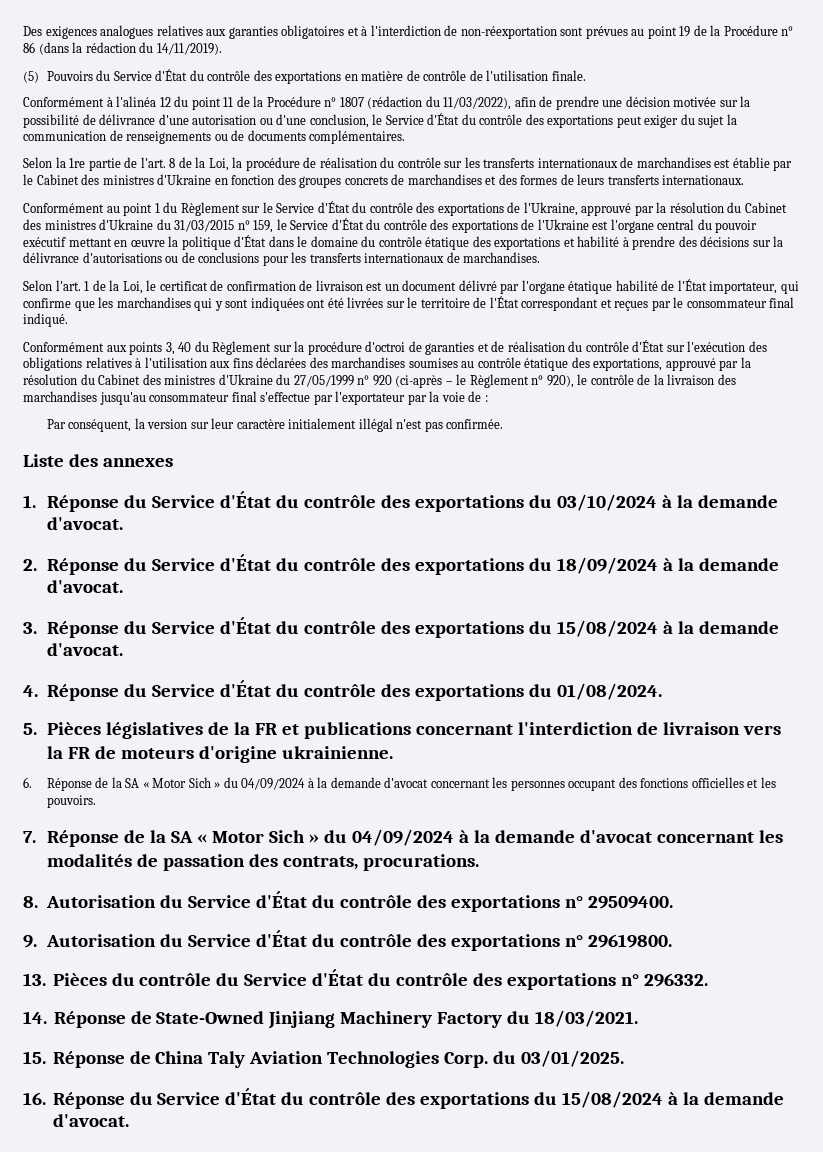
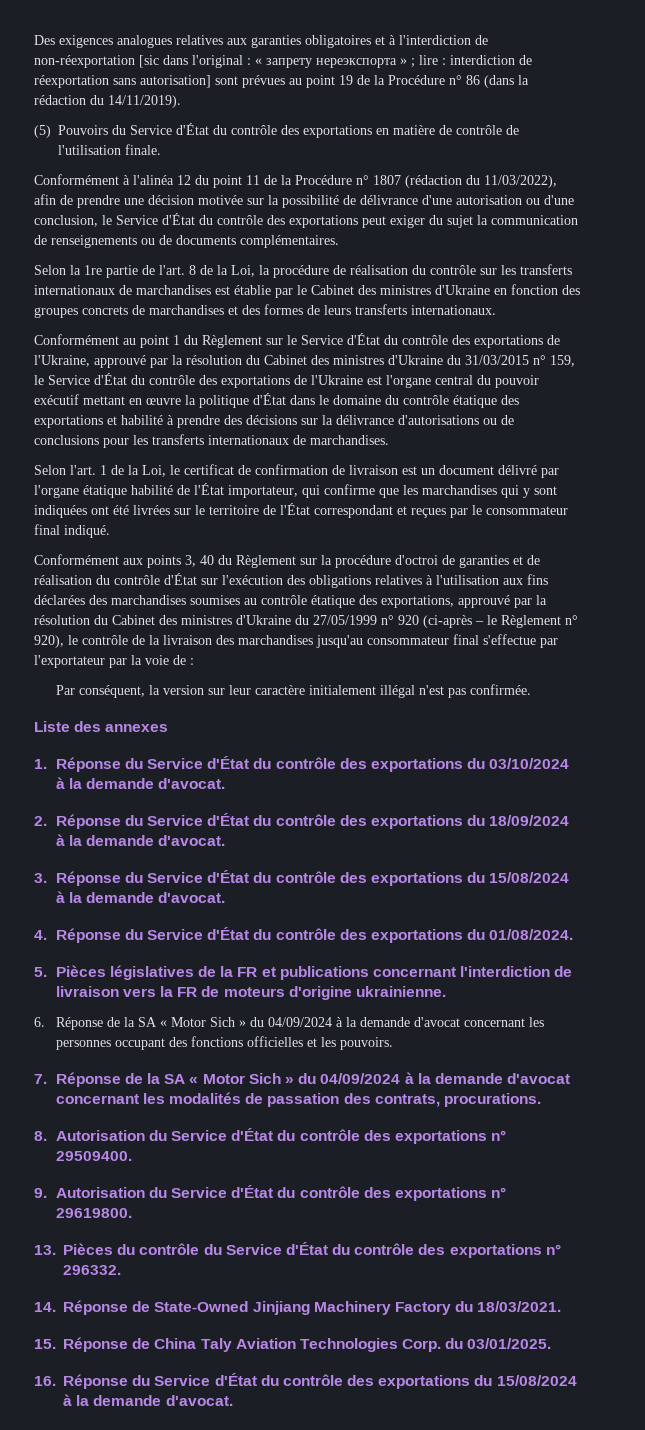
- Des exigences analogues relatives aux garanties obligatoires et à l'interdiction de non-réexportation sont prévues au point 19 de la Procédure n° 86 (dans la rédaction du 14/11/2019).
+ Des exigences analogues relatives aux garanties obligatoires et à l'interdiction de non-réexportation [sic dans l'original : « запрету нереэкспорта » ; lire : interdiction de réexportation sans autorisation] sont prévues au point 19 de la Procédure n° 86 (dans la rédaction du 14/11/2019).

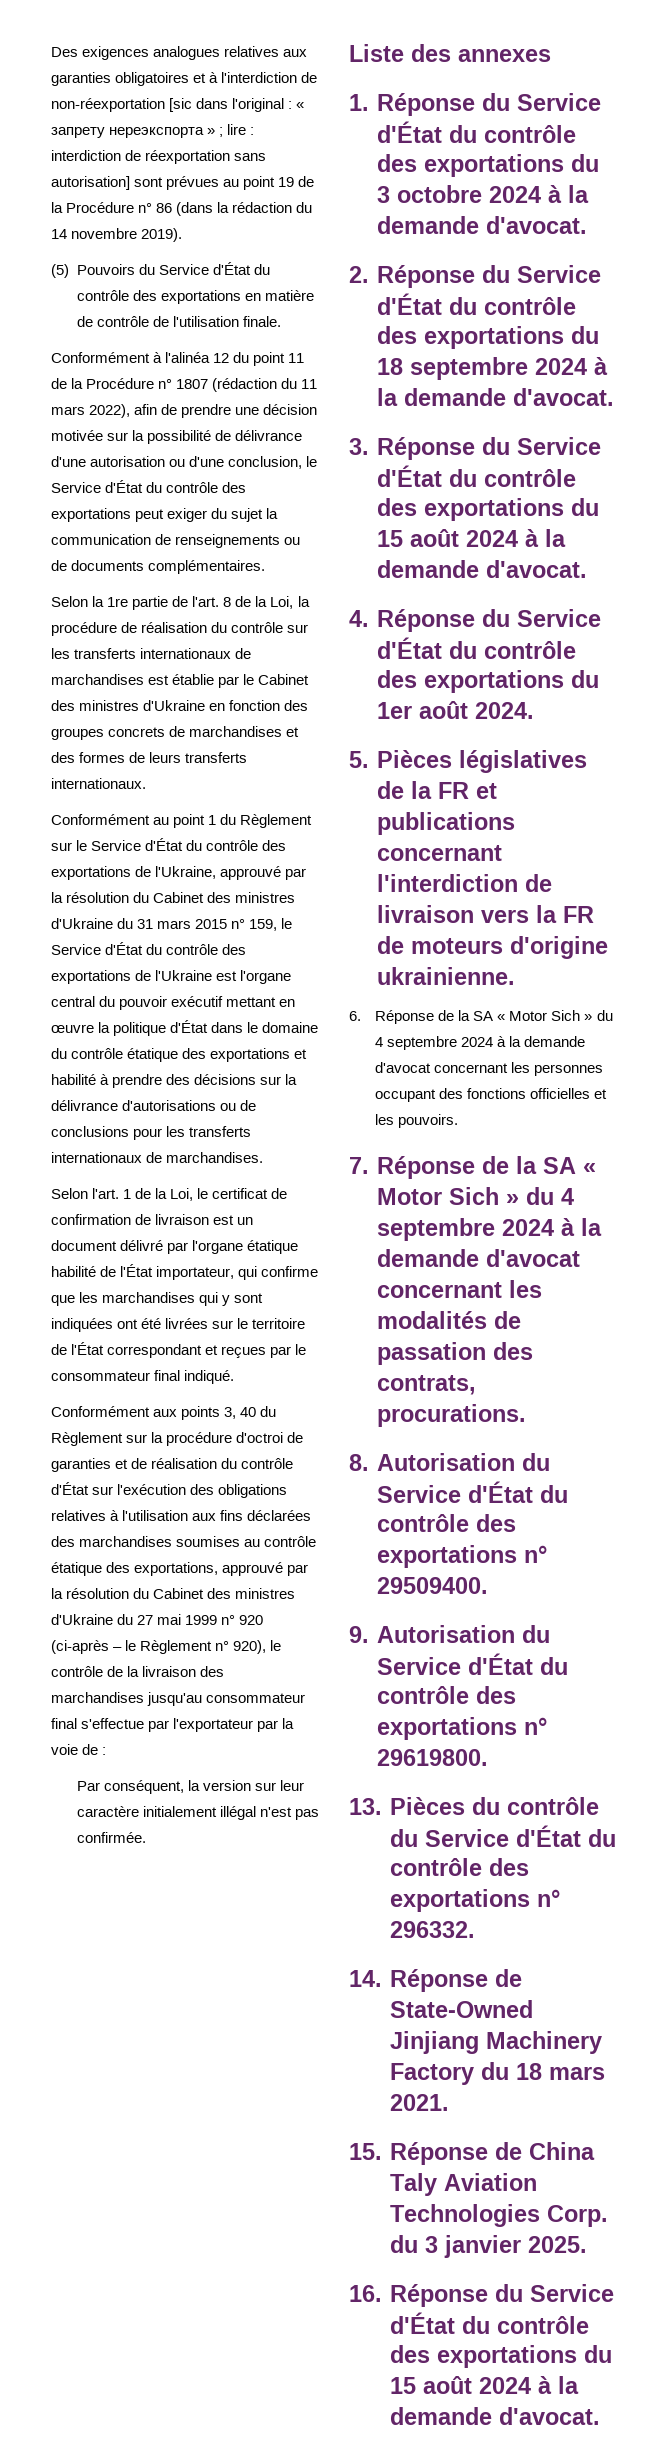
- Des exigences analogues relatives aux garanties obligatoires et à l'interdiction de non-réexportation [sic dans l'original : « запрету нереэкспорта » ; lire : interdiction de réexportation sans autorisation] sont prévues au point 19 de la Procédure n° 86 (dans la rédaction du 14/11/2019).
+ Des exigences analogues relatives aux garanties obligatoires et à l'interdiction de non-réexportation [sic dans l'original : « запрету нереэкспорта » ; lire : interdiction de réexportation sans autorisation] sont prévues au point 19 de la Procédure n° 86 (dans la rédaction du 14 novembre 2019).
- Conformément à l'alinéa 12 du point 11 de la Procédure n° 1807 (rédaction du 11/03/2022), afin de prendre une décision motivée sur la possibilité de délivrance d'une autorisation ou d'une conclusion, le Service d'État du contrôle des exportations peut exiger du sujet la communication de renseignements ou de documents complémentaires.
+ Conformément à l'alinéa 12 du point 11 de la Procédure n° 1807 (rédaction du 11 mars 2022), afin de prendre une décision motivée sur la possibilité de délivrance d'une autorisation ou d'une conclusion, le Service d'État du contrôle des exportations peut exiger du sujet la communication de renseignements ou de documents complémentaires.
- Conformément au point 1 du Règlement sur le Service d'État du contrôle des exportations de l'Ukraine, approuvé par la résolution du Cabinet des ministres d'Ukraine du 31/03/2015 n° 159, le Service d'État du contrôle des exportations de l'Ukraine est l'organe central du pouvoir exécutif mettant en œuvre la politique d'État dans le domaine du contrôle étatique des exportations et habilité à prendre des décisions sur la délivrance d'autorisations ou de conclusions pour les transferts internationaux de marchandises.
+ Conformément au point 1 du Règlement sur le Service d'État du contrôle des exportations de l'Ukraine, approuvé par la résolution du Cabinet des ministres d'Ukraine du 31 mars 2015 n° 159, le Service d'État du contrôle des exportations de l'Ukraine est l'organe central du pouvoir exécutif mettant en œuvre la politique d'État dans le domaine du contrôle étatique des exportations et habilité à prendre des décisions sur la délivrance d'autorisations ou de conclusions pour les transferts internationaux de marchandises.
- Conformément aux points 3, 40 du Règlement sur la procédure d'octroi de garanties et de réalisation du contrôle d'État sur l'exécution des obligations relatives à l'utilisation aux fins déclarées des marchandises soumises au contrôle étatique des exportations, approuvé par la résolution du Cabinet des ministres d'Ukraine du 27/05/1999 n° 920 (ci-après – le Règlement n° 920), le contrôle de la livraison des marchandises jusqu'au consommateur final s'effectue par l'exportateur par la voie de :
+ Conformément aux points 3, 40 du Règlement sur la procédure d'octroi de garanties et de réalisation du contrôle d'État sur l'exécution des obligations relatives à l'utilisation aux fins déclarées des marchandises soumises au contrôle étatique des exportations, approuvé par la résolution du Cabinet des ministres d'Ukraine du 27 mai 1999 n° 920 (ci-après – le Règlement n° 920), le contrôle de la livraison des marchandises jusqu'au consommateur final s'effectue par l'exportateur par la voie de :
- 1. Réponse du Service d'État du contrôle des exportations du 03/10/2024 à la demande d'avocat.
+ 1. Réponse du Service d'État du contrôle des exportations du 3 octobre 2024 à la demande d'avocat.
- 2. Réponse du Service d'État du contrôle des exportations du 18/09/2024 à la demande d'avocat.
+ 2. Réponse du Service d'État du contrôle des exportations du 18 septembre 2024 à la demande d'avocat.
- 3. Réponse du Service d'État du contrôle des exportations du 15/08/2024 à la demande d'avocat.
+ 3. Réponse du Service d'État du contrôle des exportations du 15 août 2024 à la demande d'avocat.
- 4. Réponse du Service d'État du contrôle des exportations du 01/08/2024.
+ 4. Réponse du Service d'État du contrôle des exportations du 1er août 2024.
- 6. Réponse de la SA « Motor Sich » du 04/09/2024 à la demande d'avocat concernant les personnes occupant des fonctions officielles et les pouvoirs.
+ 6. Réponse de la SA « Motor Sich » du 4 septembre 2024 à la demande d'avocat concernant les personnes occupant des fonctions officielles et les pouvoirs.
- 7. Réponse de la SA « Motor Sich » du 04/09/2024 à la demande d'avocat concernant les modalités de passation des contrats, procurations.
+ 7. Réponse de la SA « Motor Sich » du 4 septembre 2024 à la demande d'avocat concernant les modalités de passation des contrats, procurations.
- 14. Réponse de State-Owned Jinjiang Machinery Factory du 18/03/2021.
+ 14. Réponse de State-Owned Jinjiang Machinery Factory du 18 mars 2021.
- 15. Réponse de China Taly Aviation Technologies Corp. du 03/01/2025.
+ 15. Réponse de China Taly Aviation Technologies Corp. du 3 janvier 2025.
- 16. Réponse du Service d'État du contrôle des exportations du 15/08/2024 à la demande d'avocat.
+ 16. Réponse du Service d'État du contrôle des exportations du 15 août 2024 à la demande d'avocat.

